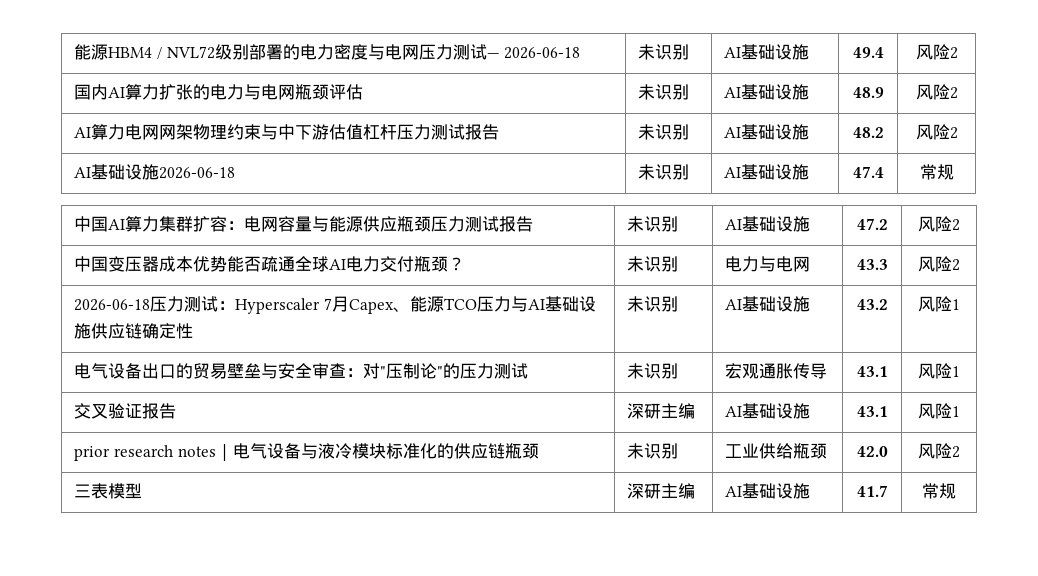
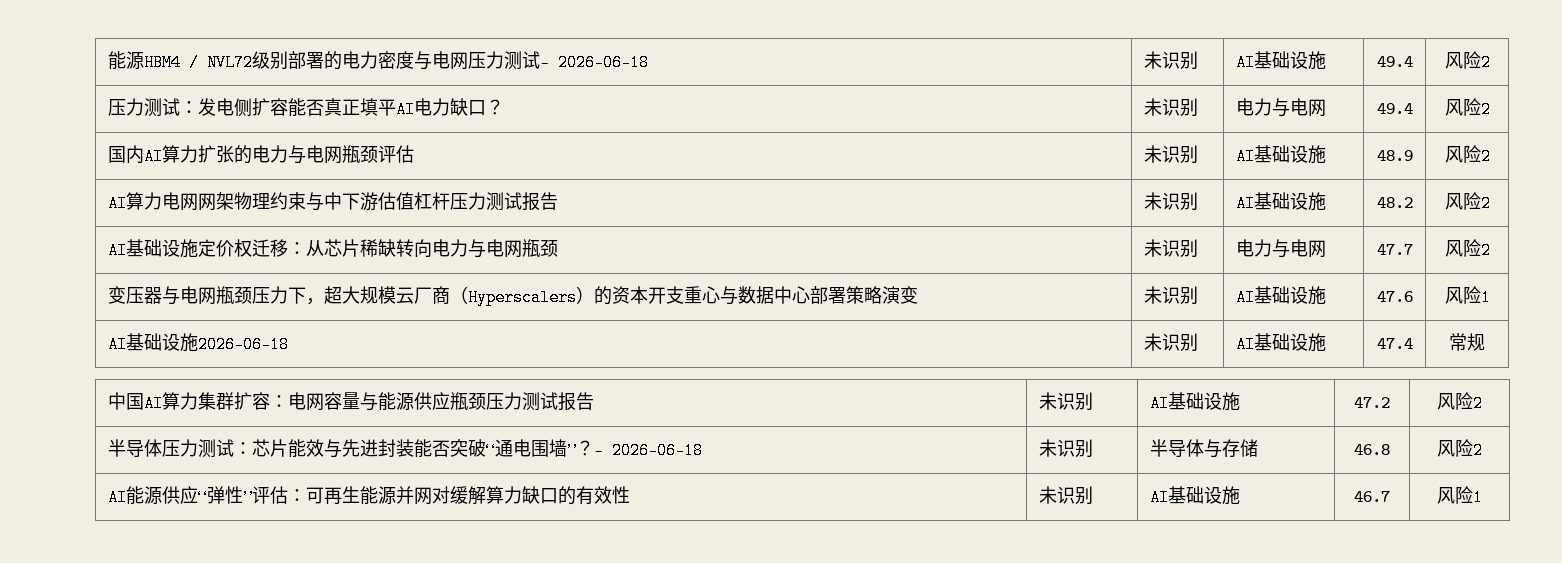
+ 压力测试：发电侧扩容能否真正填平AI电力缺口？ | 未识别 | 电力与电网 | 49.4 | 风险2
+ AI基础设施定价权迁移：从芯片稀缺转向电力与电网瓶颈 | 未识别 | 电力与电网 | 47.7 | 风险2
+ 变压器与电网瓶颈压力下，超大规模云厂商（Hyperscalers）的资本开支重心与数据中心部署策略演变 | 未识别 | AI基础设施 | 47.6 | 风险1
- 中国变压器成本优势能否疏通全球AI电力交付瓶颈？ | 未识别 | 电力与电网 | 43.3 | 风险2
- 2026-06-18压力测试：Hyperscaler 7月Capex、能源TCO压力与AI基础设施供应链确定性 | 未识别 | AI基础设施 | 43.2 | 风险1
- 电气设备出口的贸易壁垒与安全审查：对"压制论"的压力测试 | 未识别 | 宏观通胀传导 | 43.1 | 风险1
- 交叉验证报告 | 深研主编 | AI基础设施 | 43.1 | 风险1
- prior research notes｜电气设备与液冷模块标准化的供应链瓶颈 | 未识别 | 工业供给瓶颈 | 42.0 | 风险2
- 三表模型 | 深研主编 | AI基础设施 | 41.7 | 常规
+ 半导体压力测试：芯片能效与先进封装能否突破“通电围墙”？— 2026-06-18 | 未识别 | 半导体与存储 | 46.8 | 风险2
+ AI能源供应“弹性”评估：可再生能源并网对缓解算力缺口的有效性 | 未识别 | AI基础设施 | 46.7 | 风险1

